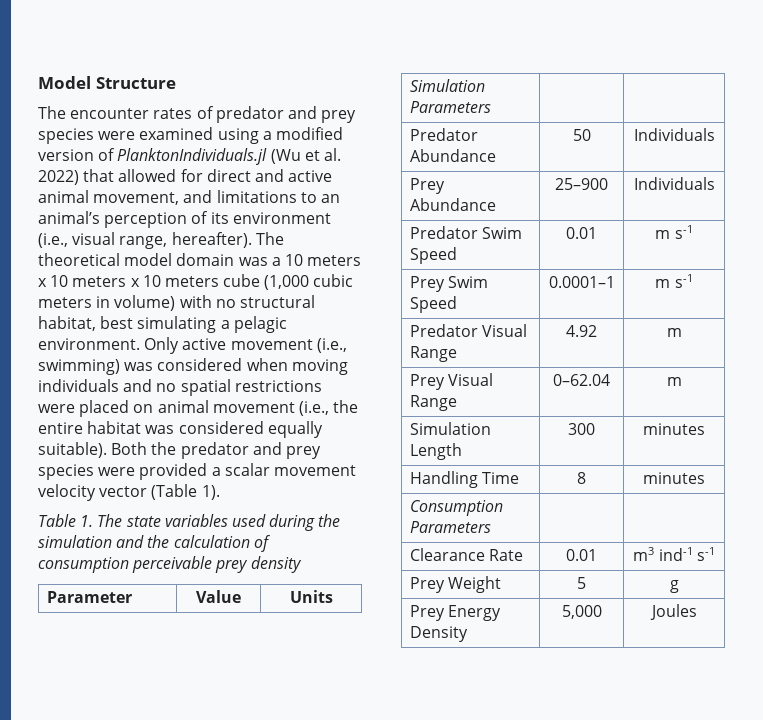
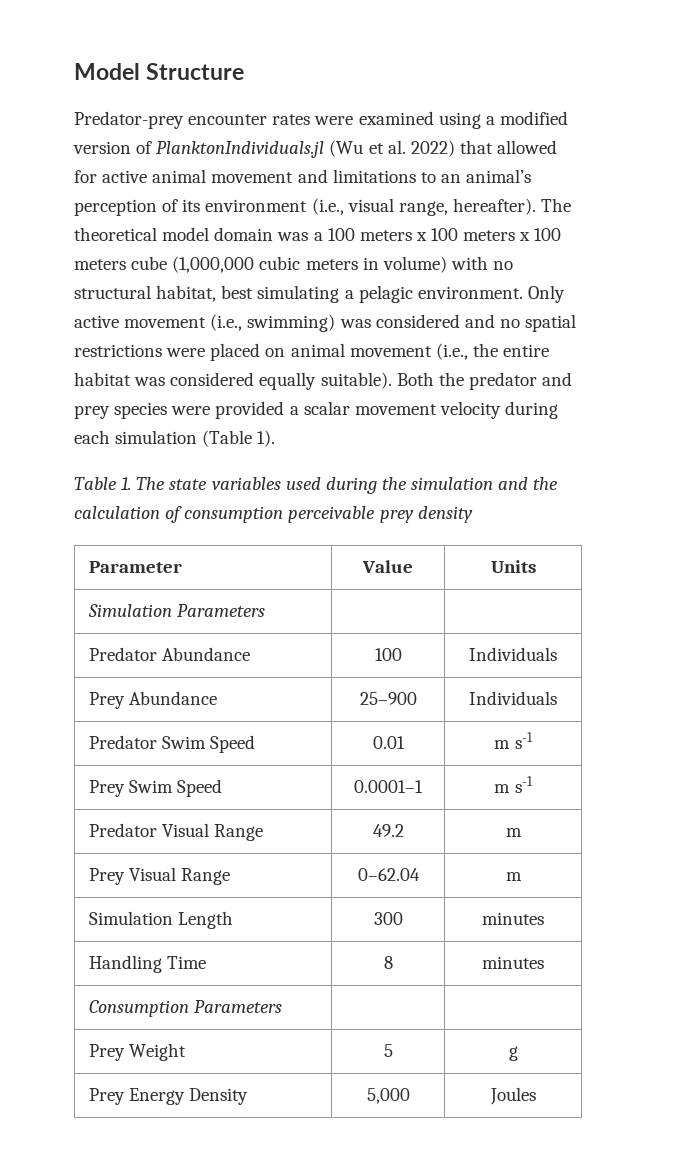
- The encounter rates of predator and prey species were examined using a modified version of PlanktonIndividuals.jl (Wu et al. 2022) that allowed for direct and active animal movement, and limitations to an animal’s perception of its environment (i.e., visual range, hereafter).
+ Predator-prey encounter rates were examined using a modified version of PlanktonIndividuals.jl (Wu et al. 2022) that allowed for active animal movement and limitations to an animal’s perception of its environment (i.e., visual range, hereafter).
- The theoretical model domain was a 10 meters x 10 meters x 10 meters cube (1,000 cubic meters in volume) with no structural habitat, best simulating a pelagic environment.
+ The theoretical model domain was a 100 meters x 100 meters x 100 meters cube (1,000,000 cubic meters in volume) with no structural habitat, best simulating a pelagic environment.
- Only active movement (i.e., swimming) was considered when moving individuals and no spatial restrictions were placed on animal movement (i.e., the entire habitat was considered equally suitable).
+ Only active movement (i.e., swimming) was considered and no spatial restrictions were placed on animal movement (i.e., the entire habitat was considered equally suitable).
- Both the predator and prey species were provided a scalar movement velocity vector (Table 1).
+ Both the predator and prey species were provided a scalar movement velocity during each simulation (Table 1).
- Predator Abundance | 50 | Individuals
+ Predator Abundance | 100 | Individuals
- Predator Visual Range | 4.92 | m
+ Predator Visual Range | 49.2 | m
- Clearance Rate | 0.01 | m3 ind-1 s-1

